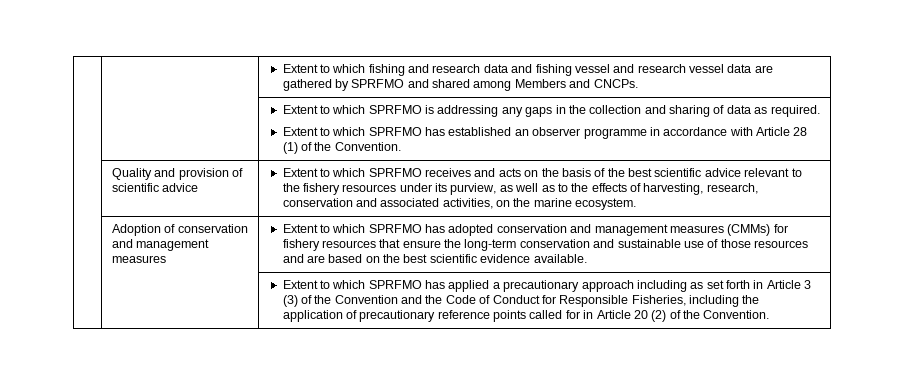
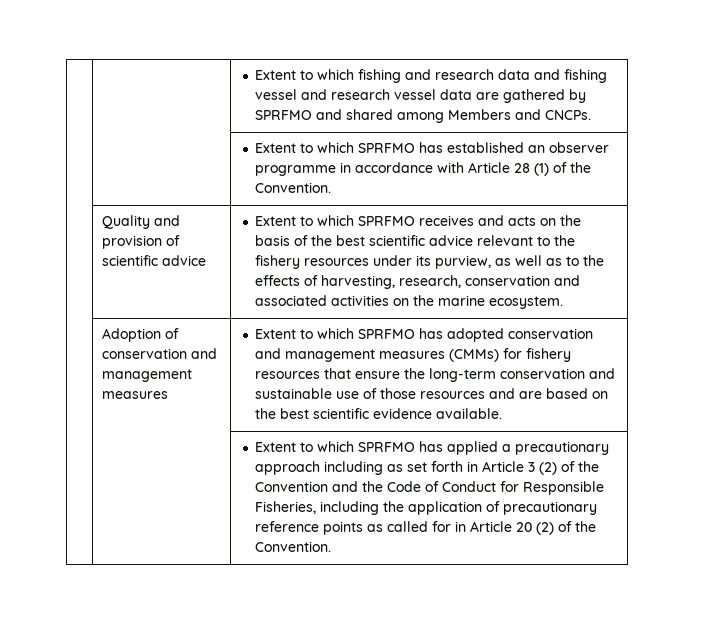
- | | Extent to which SPRFMO is addressing any gaps in the collection and sharing of data as required.
- Extent to which SPRFMO has established an observer programme in accordance with Article 28 (1) of the Convention.
+ | | Extent to which SPRFMO has established an observer programme in accordance with Article 28 (1) of the Convention.
- Extent to which SPRFMO receives and acts on the basis of the best scientific advice relevant to the fishery resources under its purview, as well as to the effects of harvesting, research, conservation and associated activities, on the marine ecosystem.
+ Extent to which SPRFMO receives and acts on the basis of the best scientific advice relevant to the fishery resources under its purview, as well as to the effects of harvesting, research, conservation and associated activities on the marine ecosystem.
- Extent to which SPRFMO has applied a precautionary approach including as set forth in Article 3 (3) of the Convention and the Code of Conduct for Responsible Fisheries, including the application of precautionary reference points called for in Article 20 (2) of the Convention.
+ Extent to which SPRFMO has applied a precautionary approach including as set forth in Article 3 (2) of the Convention and the Code of Conduct for Responsible Fisheries, including the application of precautionary reference points as called for in Article 20 (2) of the Convention.

